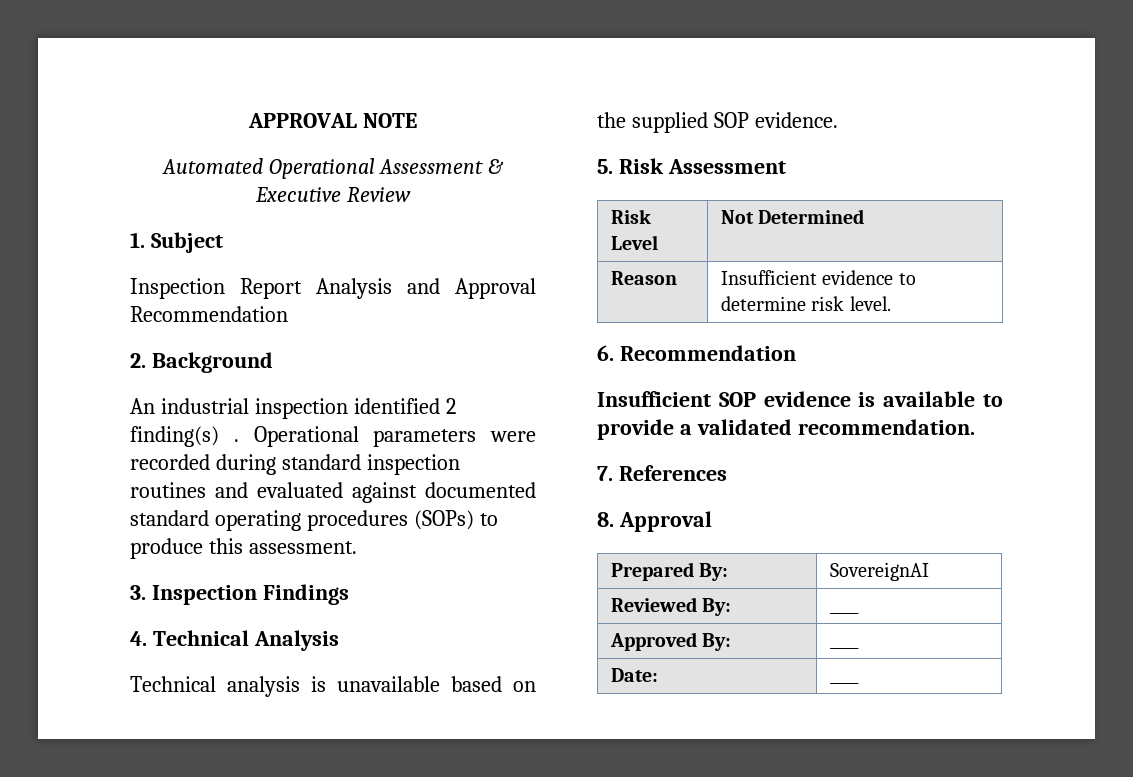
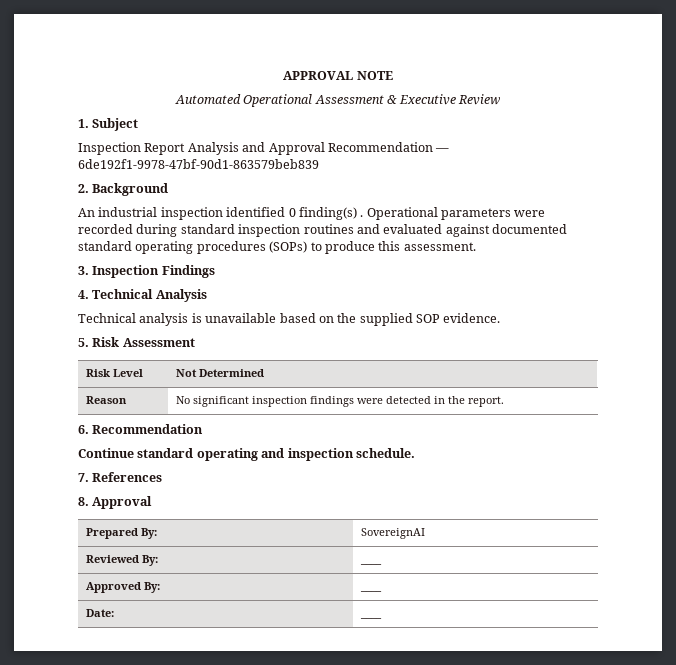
- Inspection Report Analysis and Approval Recommendation
+ Inspection Report Analysis and Approval Recommendation — 6de192f1-9978-47bf-90d1-863579beb839
- An industrial inspection identified 2 finding(s) .
+ An industrial inspection identified 0 finding(s) .
- Reason | Insufficient evidence to determine risk level.
+ Reason | No significant inspection findings were detected in the report.
  6. Recommendation
- Insufficient SOP evidence is available to provide a validated recommendation.
+ Continue standard operating and inspection schedule.

